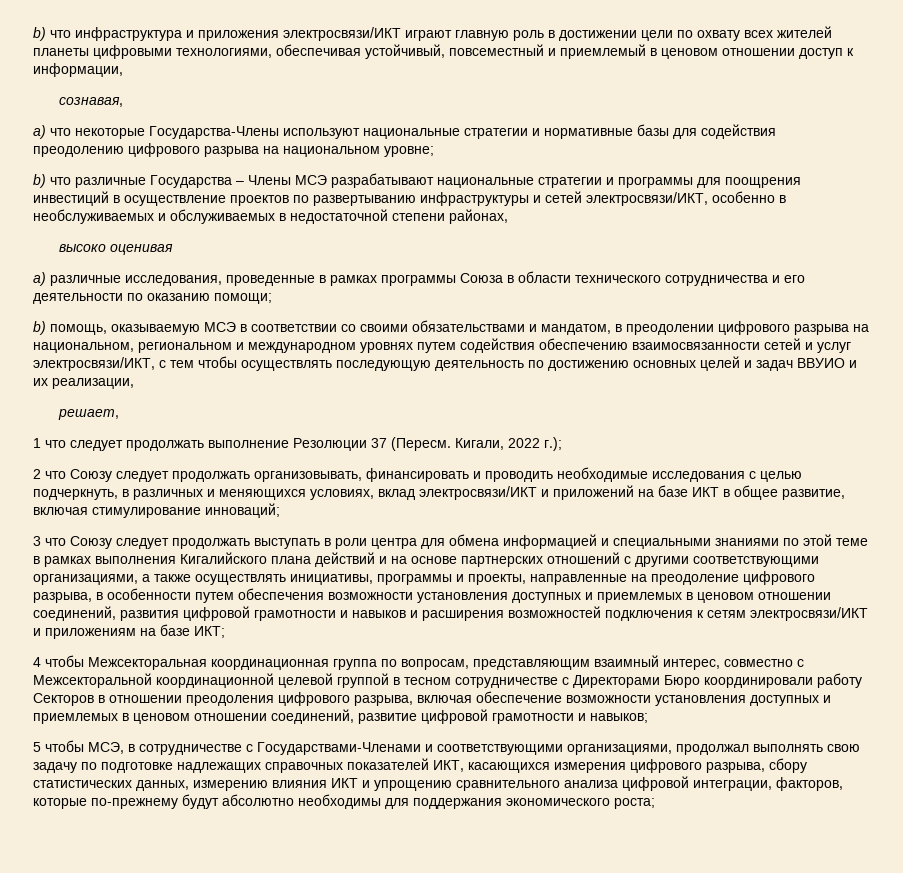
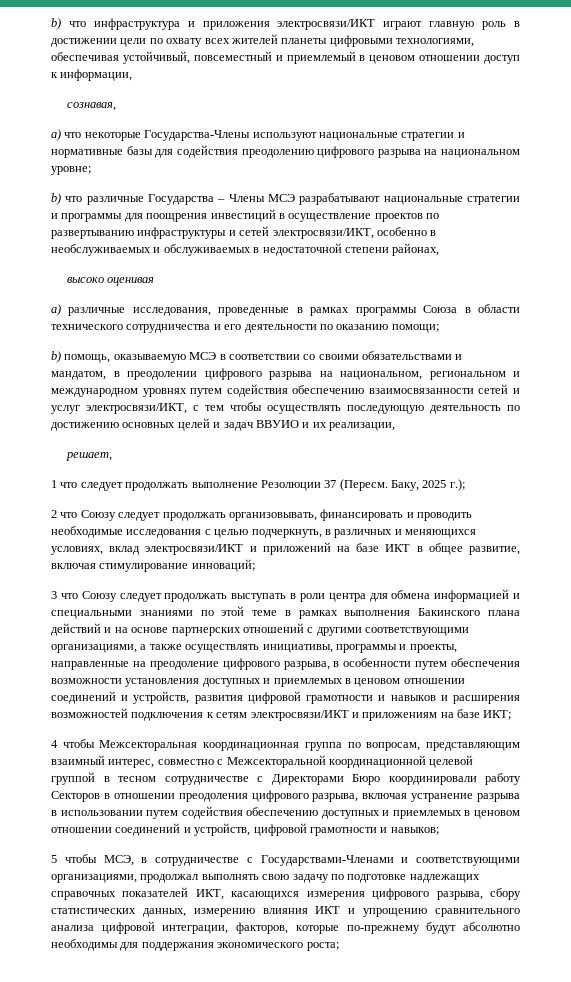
- Кигали, 2022 г.);
+ Баку, 2025 г.);
- 3 что Союзу следует продолжать выступать в роли центра для обмена информацией и специальными знаниями по этой теме в рамках выполнения Кигалийского плана действий и на основе партнерских отношений с другими соответствующими организациями, а также осуществлять инициативы, программы и проекты, направленные на преодоление цифрового разрыва, в особенности путем обеспечения возможности установления доступных и приемлемых в ценовом отношении соединений, развития цифровой грамотности и навыков и расширения возможностей подключения к сетям электросвязи/ИКТ и приложениям на базе ИКТ;
+ 3 что Союзу следует продолжать выступать в роли центра для обмена информацией и специальными знаниями по этой теме в рамках выполнения Бакинского плана действий и на основе партнерских отношений с другими соответствующими организациями, а также осуществлять инициативы, программы и проекты, направленные на преодоление цифрового разрыва, в особенности путем обеспечения возможности установления доступных и приемлемых в ценовом отношении соединений и устройств, развития цифровой грамотности и навыков и расширения возможностей подключения к сетям электросвязи/ИКТ и приложениям на базе ИКТ;
- 4 чтобы Межсекторальная координационная группа по вопросам, представляющим взаимный интерес, совместно с Межсекторальной координационной целевой группой в тесном сотрудничестве с Директорами Бюро координировали работу Секторов в отношении преодоления цифрового разрыва, включая обеспечение возможности установления доступных и приемлемых в ценовом отношении соединений, развитие цифровой грамотности и навыков;
+ 4 чтобы Межсекторальная координационная группа по вопросам, представляющим взаимный интерес, совместно с Межсекторальной координационной целевой группой в тесном сотрудничестве с Директорами Бюро координировали работу Секторов в отношении преодоления цифрового разрыва, включая устранение разрыва в использовании путем содействия обеспечению доступных и приемлемых в ценовом отношении соединений и устройств, цифровой грамотности и навыков;

